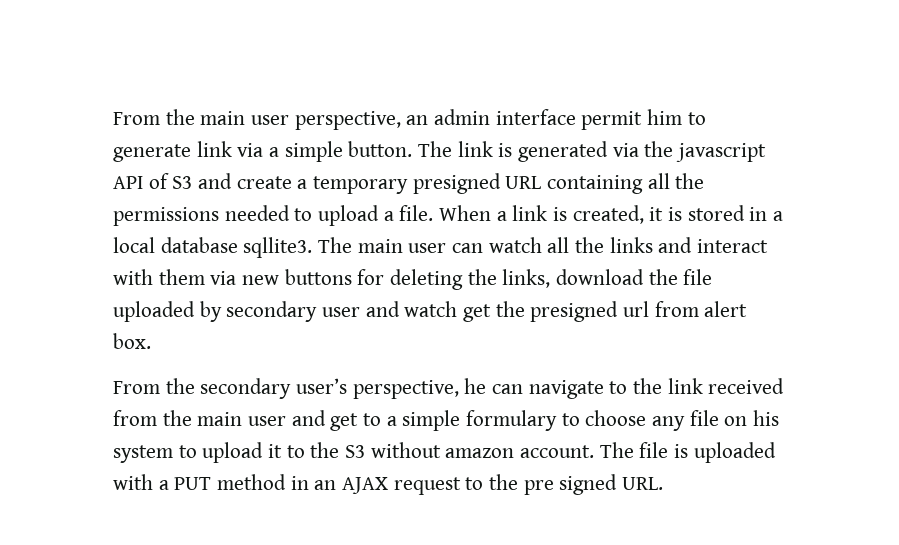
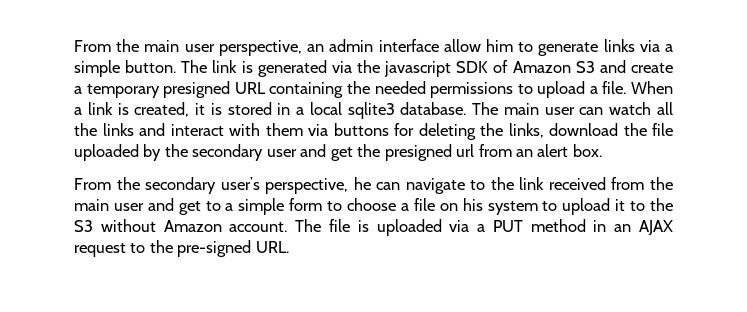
- From the main user perspective, an admin interface permit him to generate link via a simple button.
+ From the main user perspective, an admin interface allow him to generate links via a simple button.
- The link is generated via the javascript API of S3 and create a temporary presigned URL containing all the permissions needed to upload a file.
+ The link is generated via the javascript SDK of Amazon S3 and create a temporary presigned URL containing the needed permissions to upload a file.
- When a link is created, it is stored in a local database sqllite3.
+ When a link is created, it is stored in a local sqlite3 database.
- The main user can watch all the links and interact with them via new buttons for deleting the links, download the file uploaded by secondary user and watch get the presigned url from alert box.
+ The main user can watch all the links and interact with them via buttons for deleting the links, download the file uploaded by the secondary user and get the presigned url from an alert box.
- From the secondary user’s perspective, he can navigate to the link received from the main user and get to a simple formulary to choose any file on his system to upload it to the S3 without amazon account.
+ From the secondary user’s perspective, he can navigate to the link received from the main user and get to a simple form to choose a file on his system to upload it to the S3 without Amazon account.
- The file is uploaded with a PUT method in an AJAX request to the pre signed URL.
+ The file is uploaded via a PUT method in an AJAX request to the pre-signed URL.

